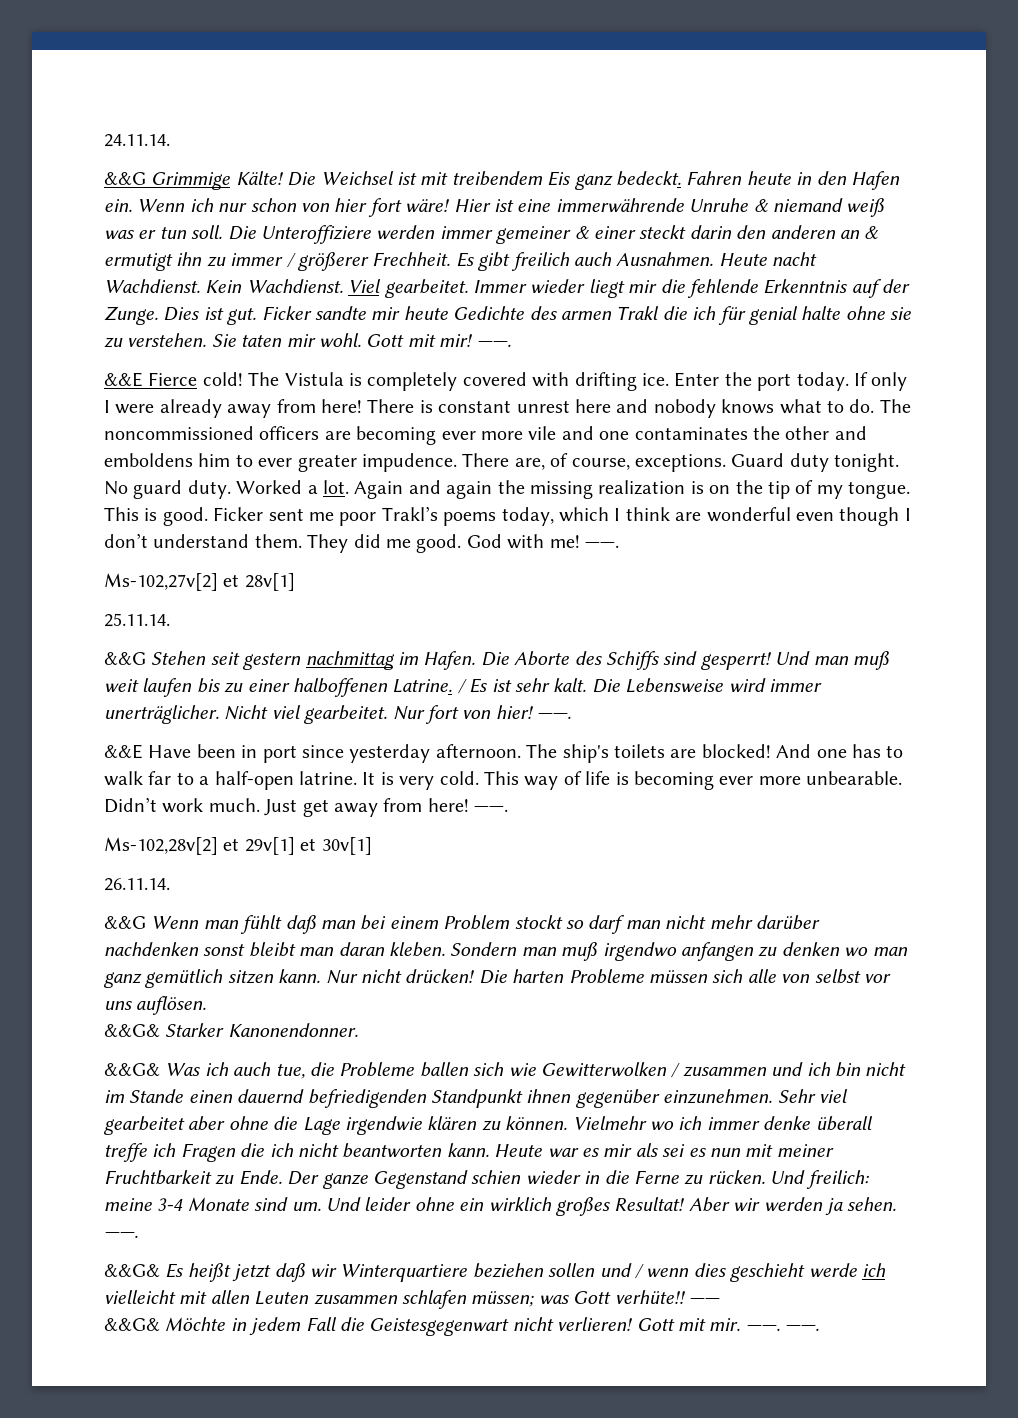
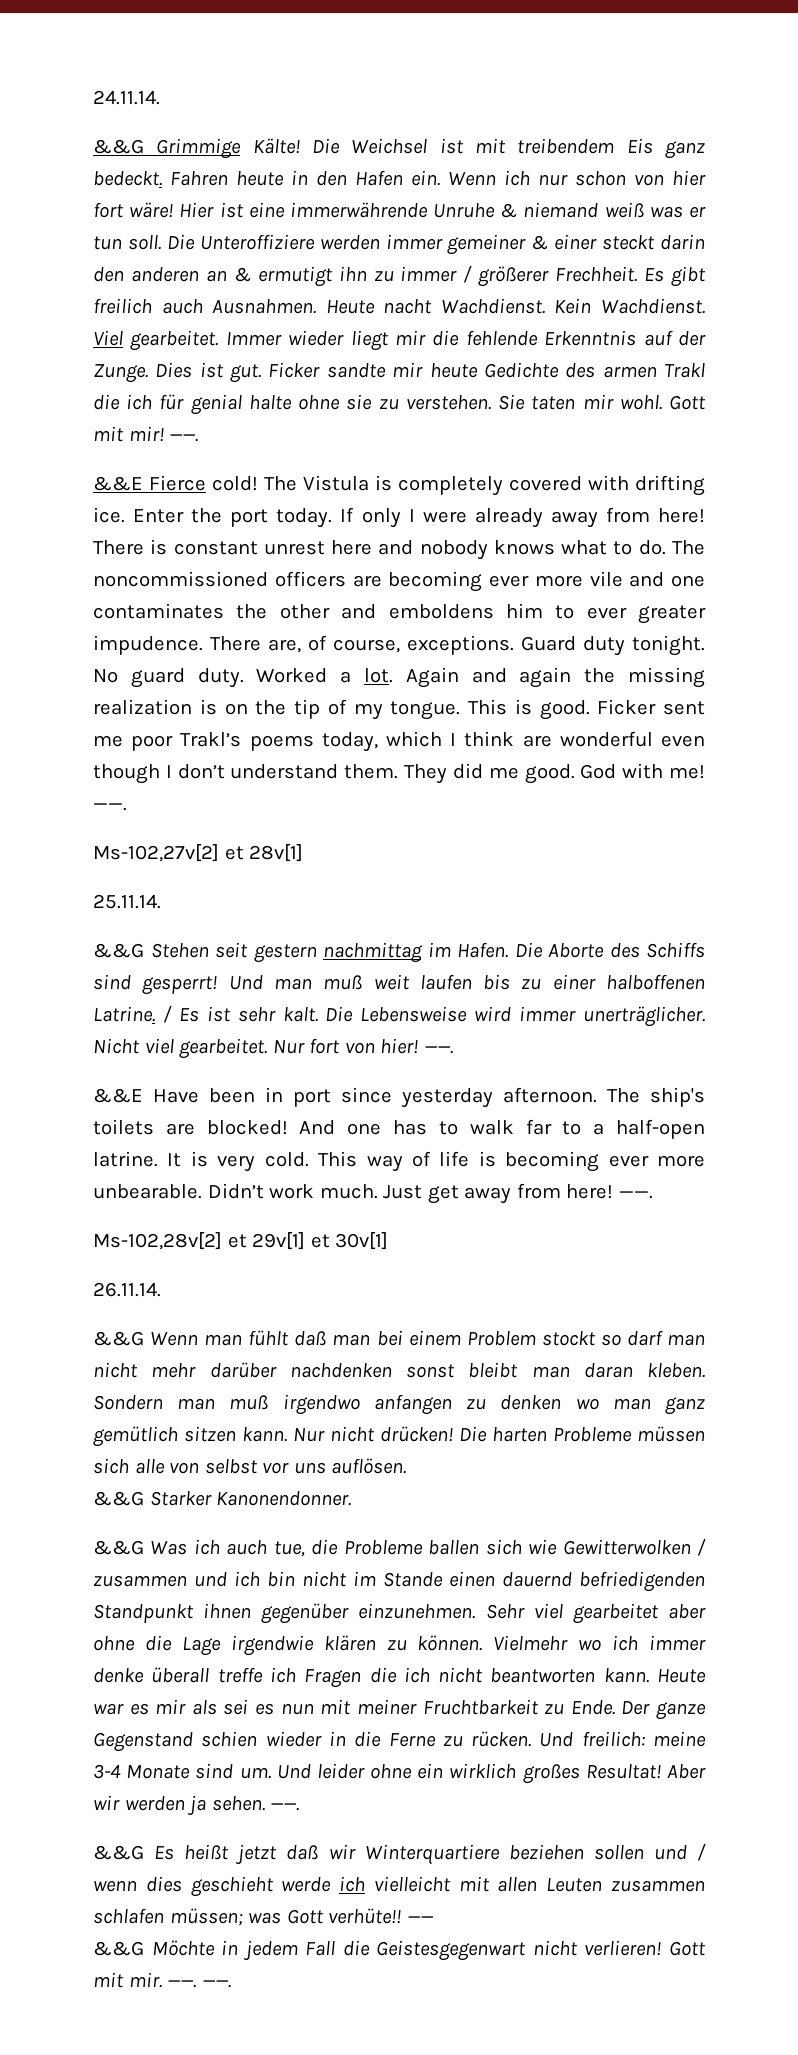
- &&G& Starker Kanonendonner.
+ &&G Starker Kanonendonner.
- &&G& Was ich auch tue, die Probleme ballen sich wie Gewitterwolken / zusammen und ich bin nicht im Stande einen dauernd befriedigenden Standpunkt ihnen gegenüber einzunehmen.
+ &&G Was ich auch tue, die Probleme ballen sich wie Gewitterwolken / zusammen und ich bin nicht im Stande einen dauernd befriedigenden Standpunkt ihnen gegenüber einzunehmen.
- &&G& Es heißt jetzt daß wir Winterquartiere beziehen sollen und / wenn dies geschieht werde ich vielleicht mit allen Leuten zusammen schlafen müssen; was Gott verhüte!!
+ &&G Es heißt jetzt daß wir Winterquartiere beziehen sollen und / wenn dies geschieht werde ich vielleicht mit allen Leuten zusammen schlafen müssen; was Gott verhüte!!
- &&G& Möchte in jedem Fall die Geistesgegenwart nicht verlieren!
+ &&G Möchte in jedem Fall die Geistesgegenwart nicht verlieren!

